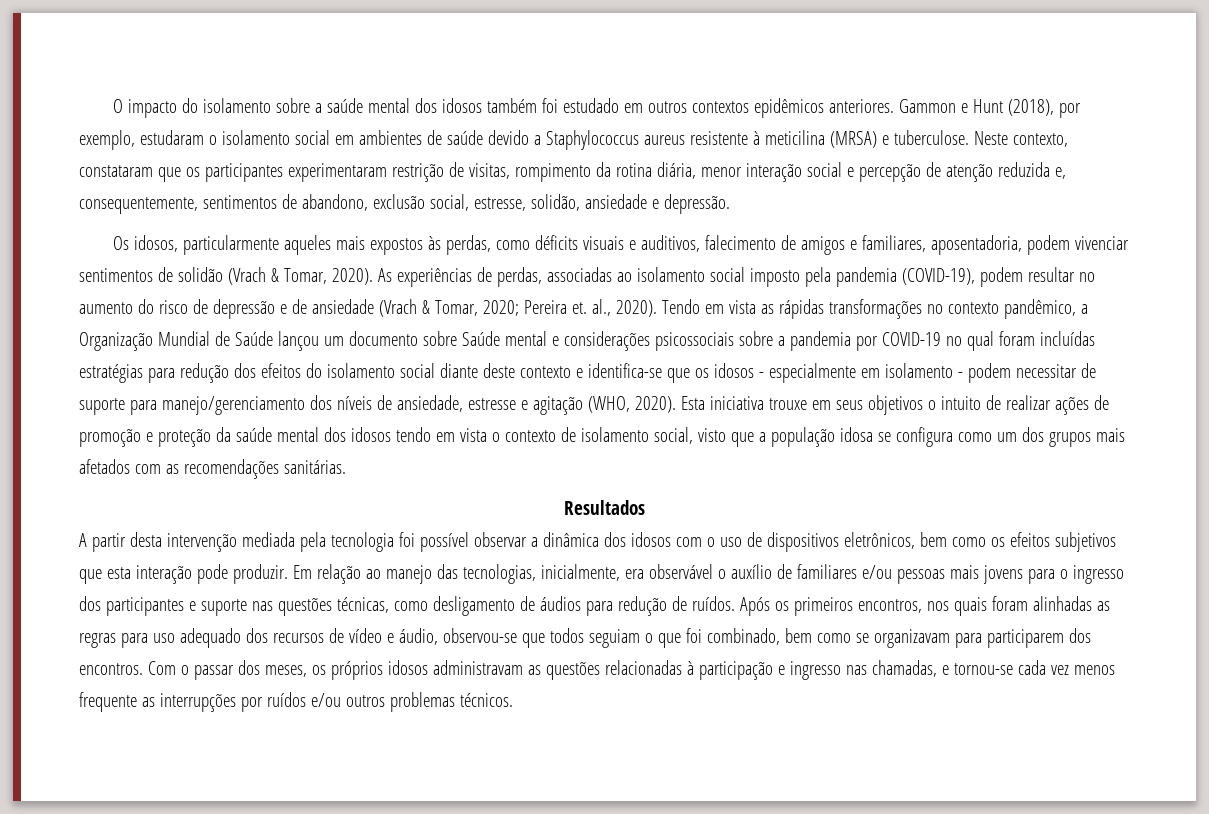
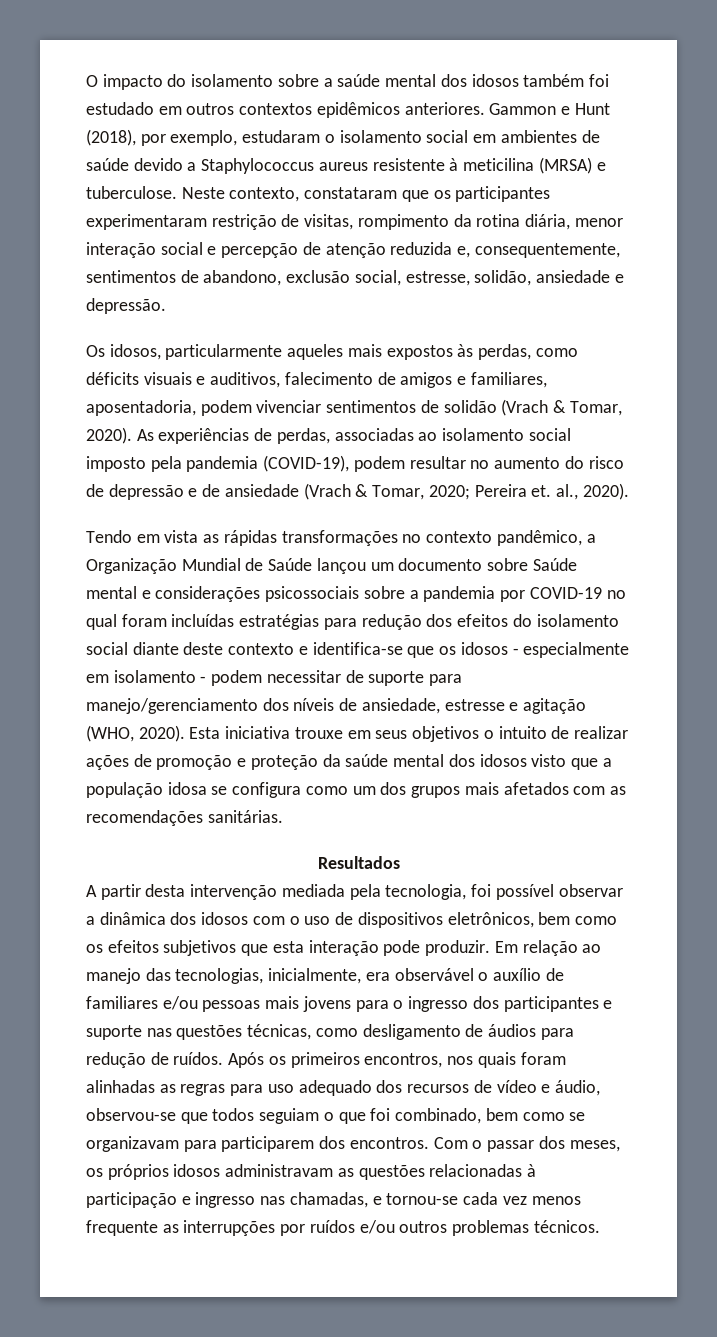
- Pereira et. al., 2020). Tendo em vista as rápidas transformações no contexto pandêmico, a Organização Mundial de Saúde lançou um documento sobre Saúde mental e considerações psicossociais sobre a pandemia por COVID-19 no qual foram incluídas estratégias para redução dos efeitos do isolamento social diante deste contexto e identifica-se que os idosos - especialmente em isolamento - podem necessitar de suporte para manejo/gerenciamento dos níveis de ansiedade, estresse e agitação (WHO, 2020).
+ Pereira et. al., 2020).
+ Tendo em vista as rápidas transformações no contexto pandêmico, a Organização Mundial de Saúde lançou um documento sobre Saúde mental e considerações psicossociais sobre a pandemia por COVID-19 no qual foram incluídas estratégias para redução dos efeitos do isolamento social diante deste contexto e identifica-se que os idosos - especialmente em isolamento - podem necessitar de suporte para manejo/gerenciamento dos níveis de ansiedade, estresse e agitação (WHO, 2020).
- Esta iniciativa trouxe em seus objetivos o intuito de realizar ações de promoção e proteção da saúde mental dos idosos tendo em vista o contexto de isolamento social, visto que a população idosa se configura como um dos grupos mais afetados com as recomendações sanitárias.
+ Esta iniciativa trouxe em seus objetivos o intuito de realizar ações de promoção e proteção da saúde mental dos idosos visto que a população idosa se configura como um dos grupos mais afetados com as recomendações sanitárias.
- A partir desta intervenção mediada pela tecnologia foi possível observar a dinâmica dos idosos com o uso de dispositivos eletrônicos, bem como os efeitos subjetivos que esta interação pode produzir.
+ A partir desta intervenção mediada pela tecnologia, foi possível observar a dinâmica dos idosos com o uso de dispositivos eletrônicos, bem como os efeitos subjetivos que esta interação pode produzir.

